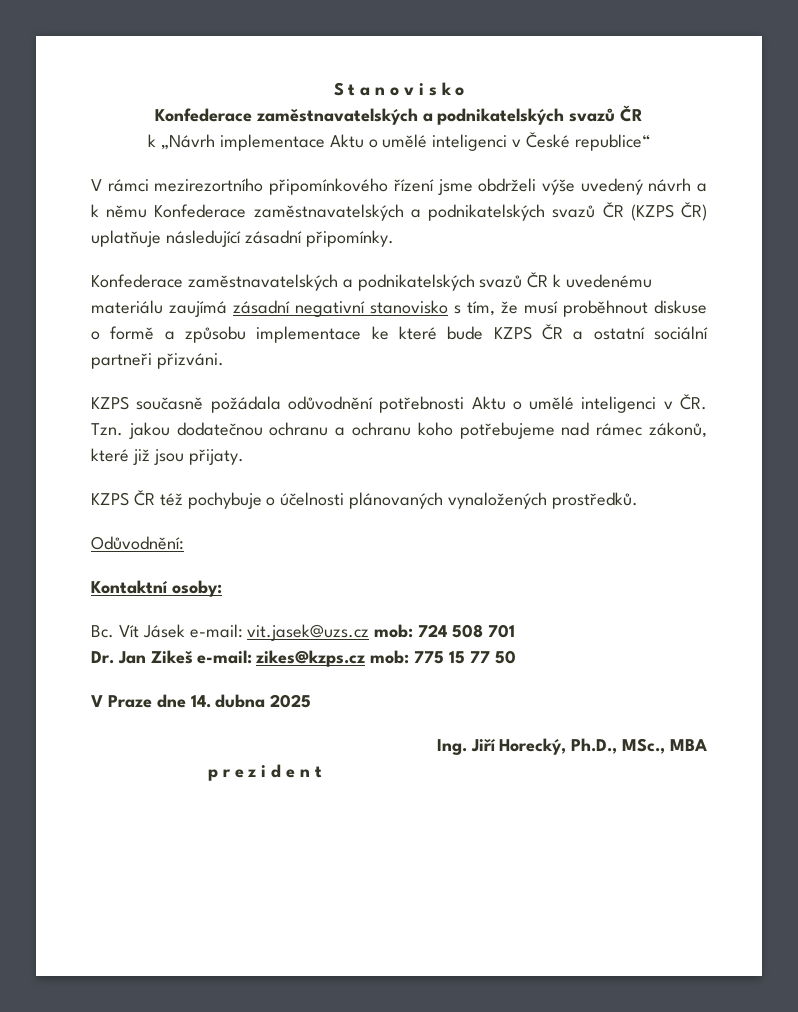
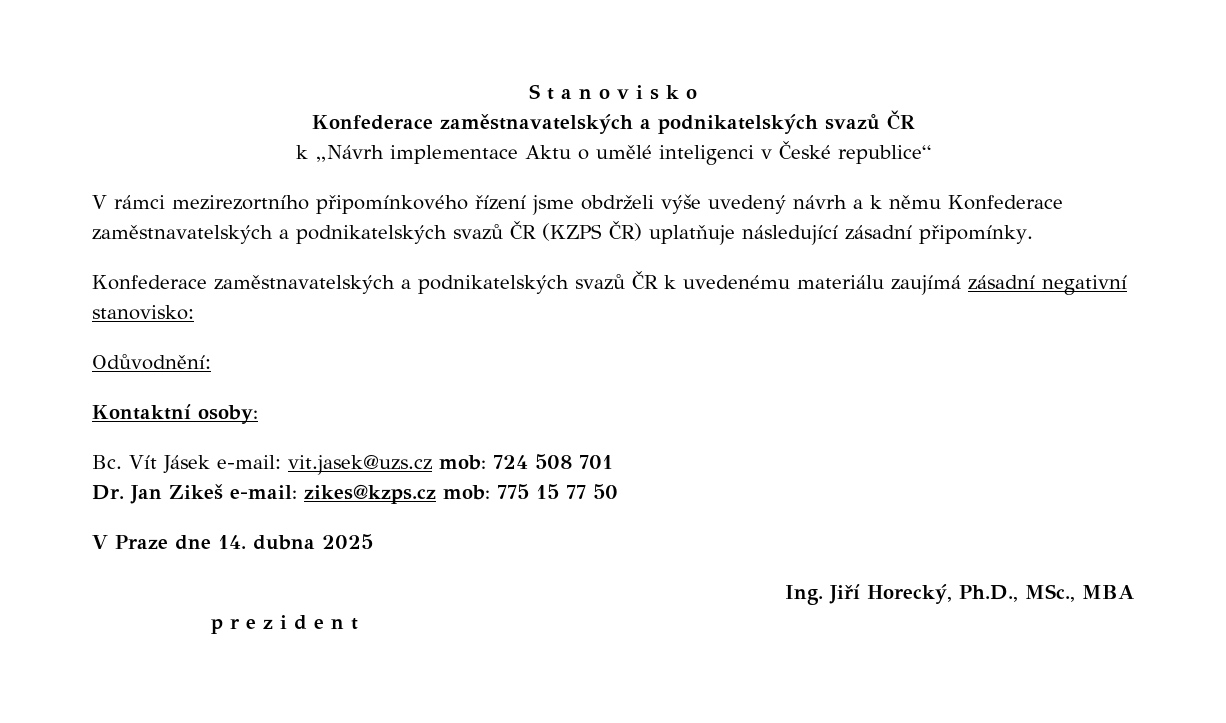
- Konfederace zaměstnavatelských a podnikatelských svazů ČR k uvedenému materiálu zaujímá zásadní negativní stanovisko s tím, že musí proběhnout diskuse o formě a způsobu implementace ke které bude KZPS ČR a ostatní sociální partneři přizváni.
- KZPS současně požádala odůvodnění potřebnosti Aktu o umělé inteligenci v ČR. Tzn. jakou dodatečnou ochranu a ochranu koho potřebujeme nad rámec zákonů, které již jsou přijaty.
- KZPS ČR též pochybuje o účelnosti plánovaných vynaložených prostředků.
+ Konfederace zaměstnavatelských a podnikatelských svazů ČR k uvedenému materiálu zaujímá zásadní negativní stanovisko:

